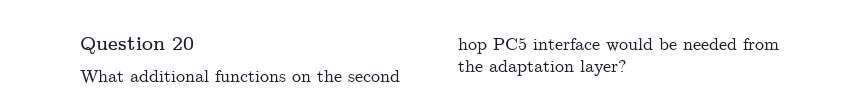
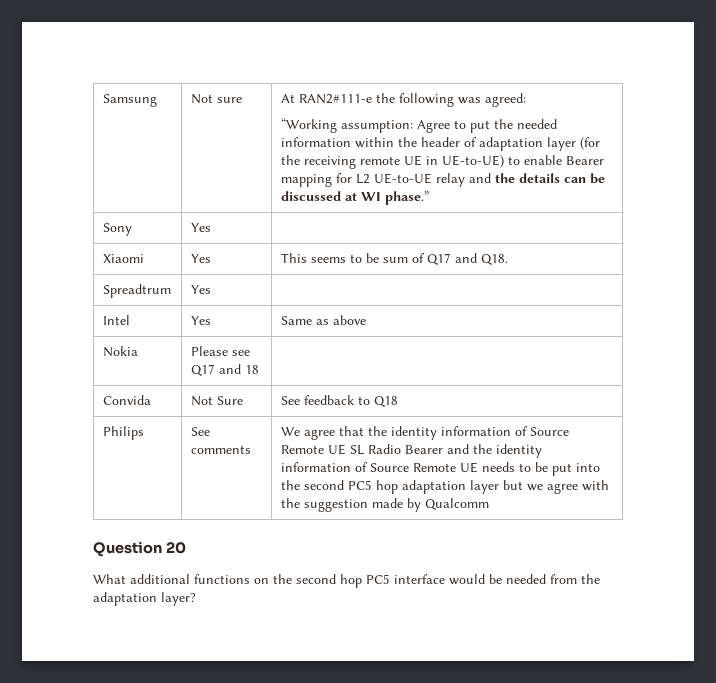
+ Samsung | Not sure | At RAN2#111-e the following was agreed:
+ “Working assumption: Agree to put the needed information within the header of adaptation layer (for the receiving remote UE in UE-to-UE) to enable Bearer mapping for L2 UE-to-UE relay and the details can be discussed at WI phase.”
+ Sony | Yes |
+ Xiaomi | Yes | This seems to be sum of Q17 and Q18.
+ Spreadtrum | Yes |
+ Intel | Yes | Same as above
+ Nokia | Please see Q17 and 18 |
+ Convida | Not Sure | See feedback to Q18
+ Philips | See comments | We agree that the identity information of Source Remote UE SL Radio Bearer and the identity information of Source Remote UE needs to be put into the second PC5 hop adaptation layer but we agree with the suggestion made by Qualcomm

